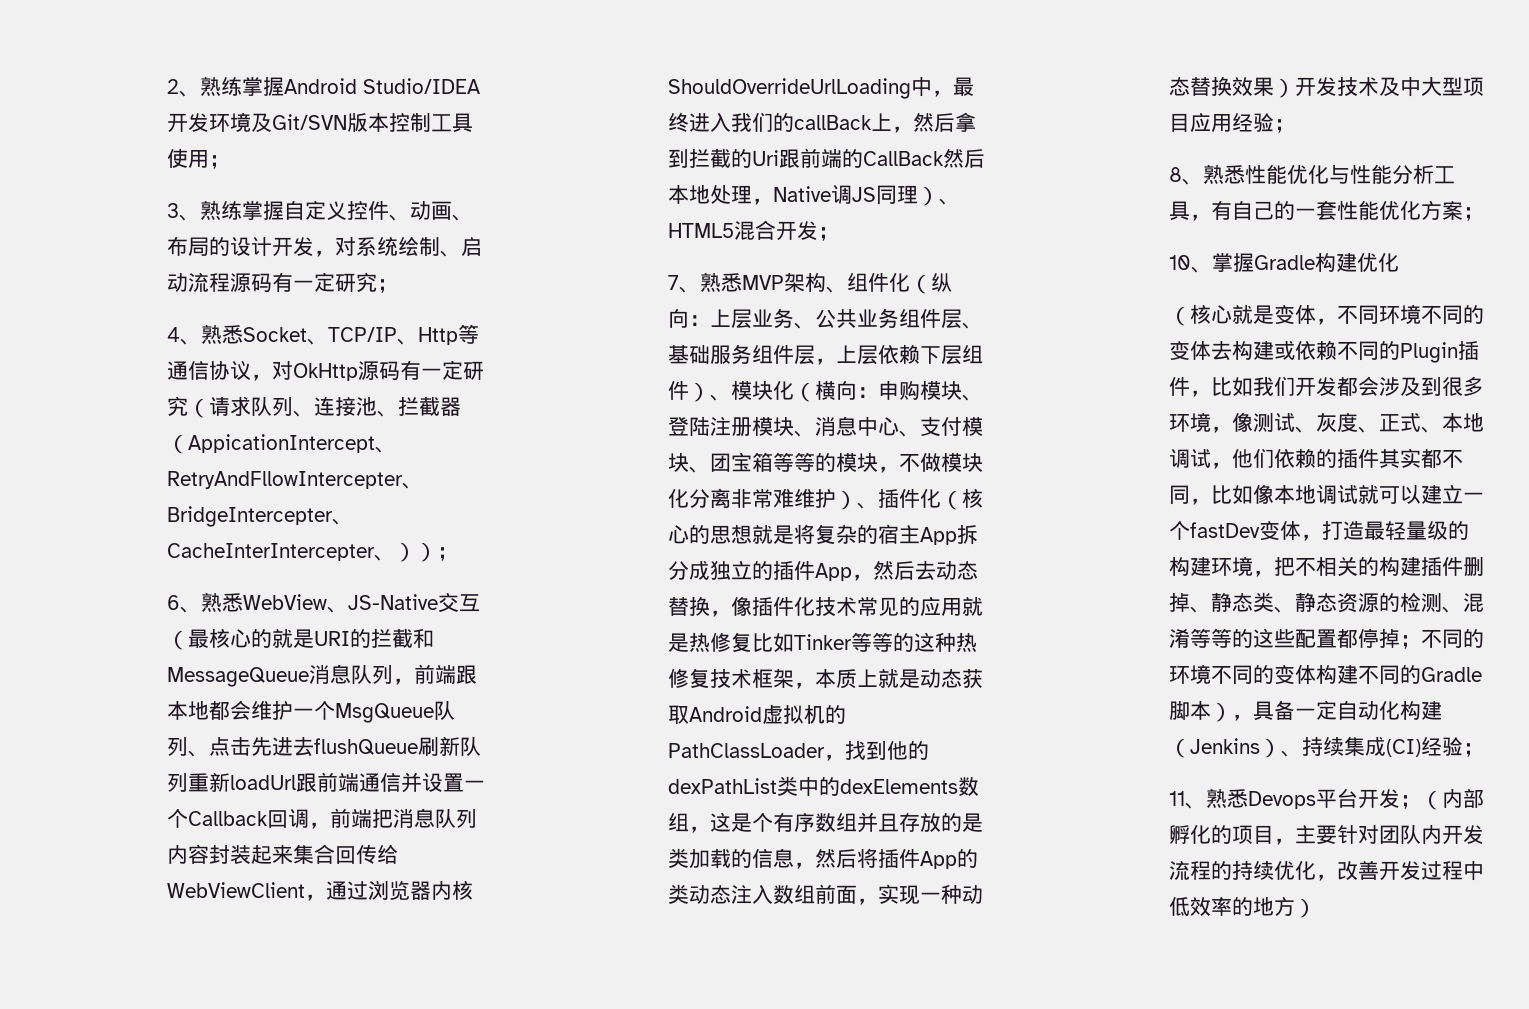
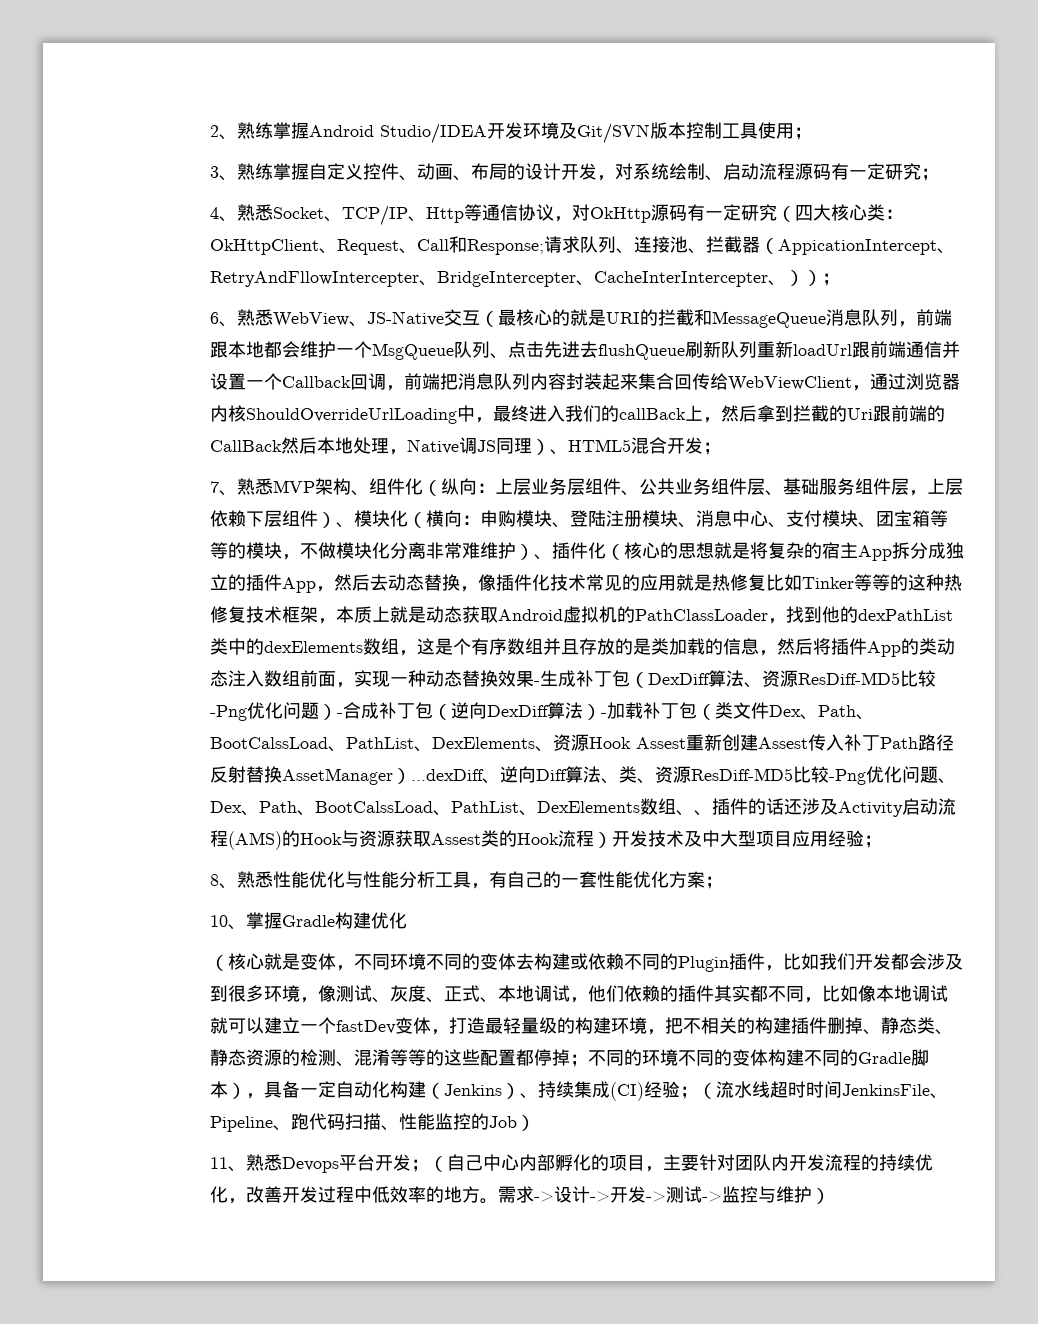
- 4、熟悉Socket、TCP/IP、Http等通信协议，对OkHttp源码有一定研究（请求队列、连接池、拦截器（AppicationIntercept、RetryAndFllowIntercepter、BridgeIntercepter、CacheInterIntercepter、））；
+ 4、熟悉Socket、TCP/IP、Http等通信协议，对OkHttp源码有一定研究（四大核心类：OkHttpClient、Request、Call和Response;请求队列、连接池、拦截器（AppicationIntercept、RetryAndFllowIntercepter、BridgeIntercepter、CacheInterIntercepter、））；
- 上层业务、公共业务组件层、基础服务组件层，上层依赖下层组件）、模块化（横向：
+ 上层业务层组件、公共业务组件层、基础服务组件层，上层依赖下层组件）、模块化（横向：
- 申购模块、登陆注册模块、消息中心、支付模块、团宝箱等等的模块，不做模块化分离非常难维护）、插件化（核心的思想就是将复杂的宿主App拆分成独立的插件App，然后去动态替换，像插件化技术常见的应用就是热修复比如Tinker等等的这种热修复技术框架，本质上就是动态获取Android虚拟机的PathClassLoader，找到他的dexPathList类中的dexElements数组，这是个有序数组并且存放的是类加载的信息，然后将插件App的类动态注入数组前面，实现一种动态替换效果）开发技术及中大型项目应用经验；
+ 申购模块、登陆注册模块、消息中心、支付模块、团宝箱等等的模块，不做模块化分离非常难维护）、插件化（核心的思想就是将复杂的宿主App拆分成独立的插件App，然后去动态替换，像插件化技术常见的应用就是热修复比如Tinker等等的这种热修复技术框架，本质上就是动态获取Android虚拟机的PathClassLoader，找到他的dexPathList类中的dexElements数组，这是个有序数组并且存放的是类加载的信息，然后将插件App的类动态注入数组前面，实现一种动态替换效果-生成补丁包（DexDiff算法、资源ResDiff-MD5比较-Png优化问题）-合成补丁包（逆向DexDiff算法）-加载补丁包（类文件Dex、Path、BootCalssLoad、PathList、DexElements、资源Hook Assest重新创建Assest传入补丁Path路径反射替换AssetManager）...dexDiff、逆向Diff算法、类、资源ResDiff-MD5比较-Png优化问题、Dex、Path、BootCalssLoad、PathList、DexElements数组、、插件的话还涉及Activity启动流程(AMS)的Hook与资源获取Assest类的Hook流程）开发技术及中大型项目应用经验；
+ （流水线超时时间JenkinsFile、Pipeline、跑代码扫描、性能监控的Job）
- 11、熟悉Devops平台开发；（内部孵化的项目，主要针对团队内开发流程的持续优化，改善开发过程中低效率的地方）
+ 11、熟悉Devops平台开发；（自己中心内部孵化的项目，主要针对团队内开发流程的持续优化，改善开发过程中低效率的地方。需求->设计->开发->测试->监控与维护）

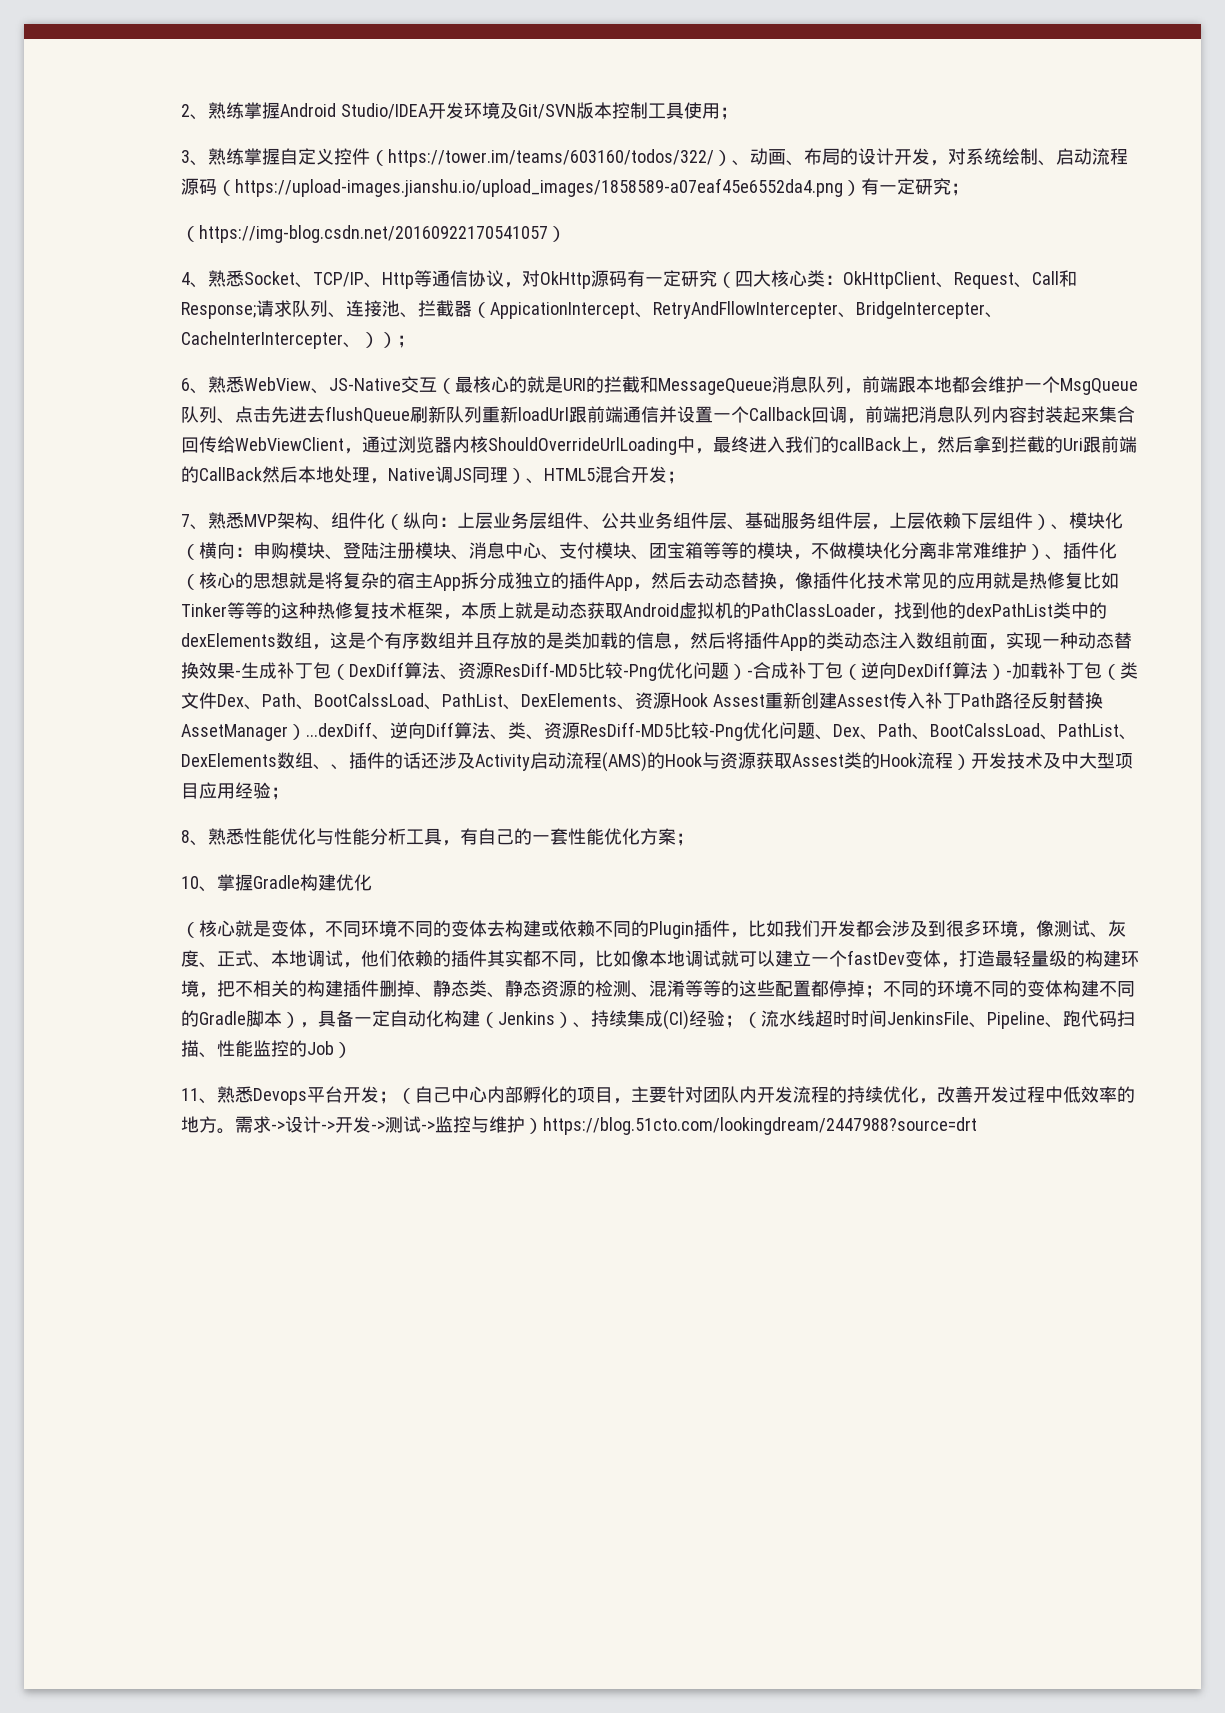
- 3、熟练掌握自定义控件、动画、布局的设计开发，对系统绘制、启动流程源码有一定研究；
+ 3、熟练掌握自定义控件（https://tower.im/teams/603160/todos/322/）、动画、布局的设计开发，对系统绘制、启动流程源码（https://upload-images.jianshu.io/upload_images/1858589-a07eaf45e6552da4.png）有一定研究；
+ （https://img-blog.csdn.net/20160922170541057）
- 需求->设计->开发->测试->监控与维护）
+ 需求->设计->开发->测试->监控与维护）https://blog.51cto.com/lookingdream/2447988?source=drt

